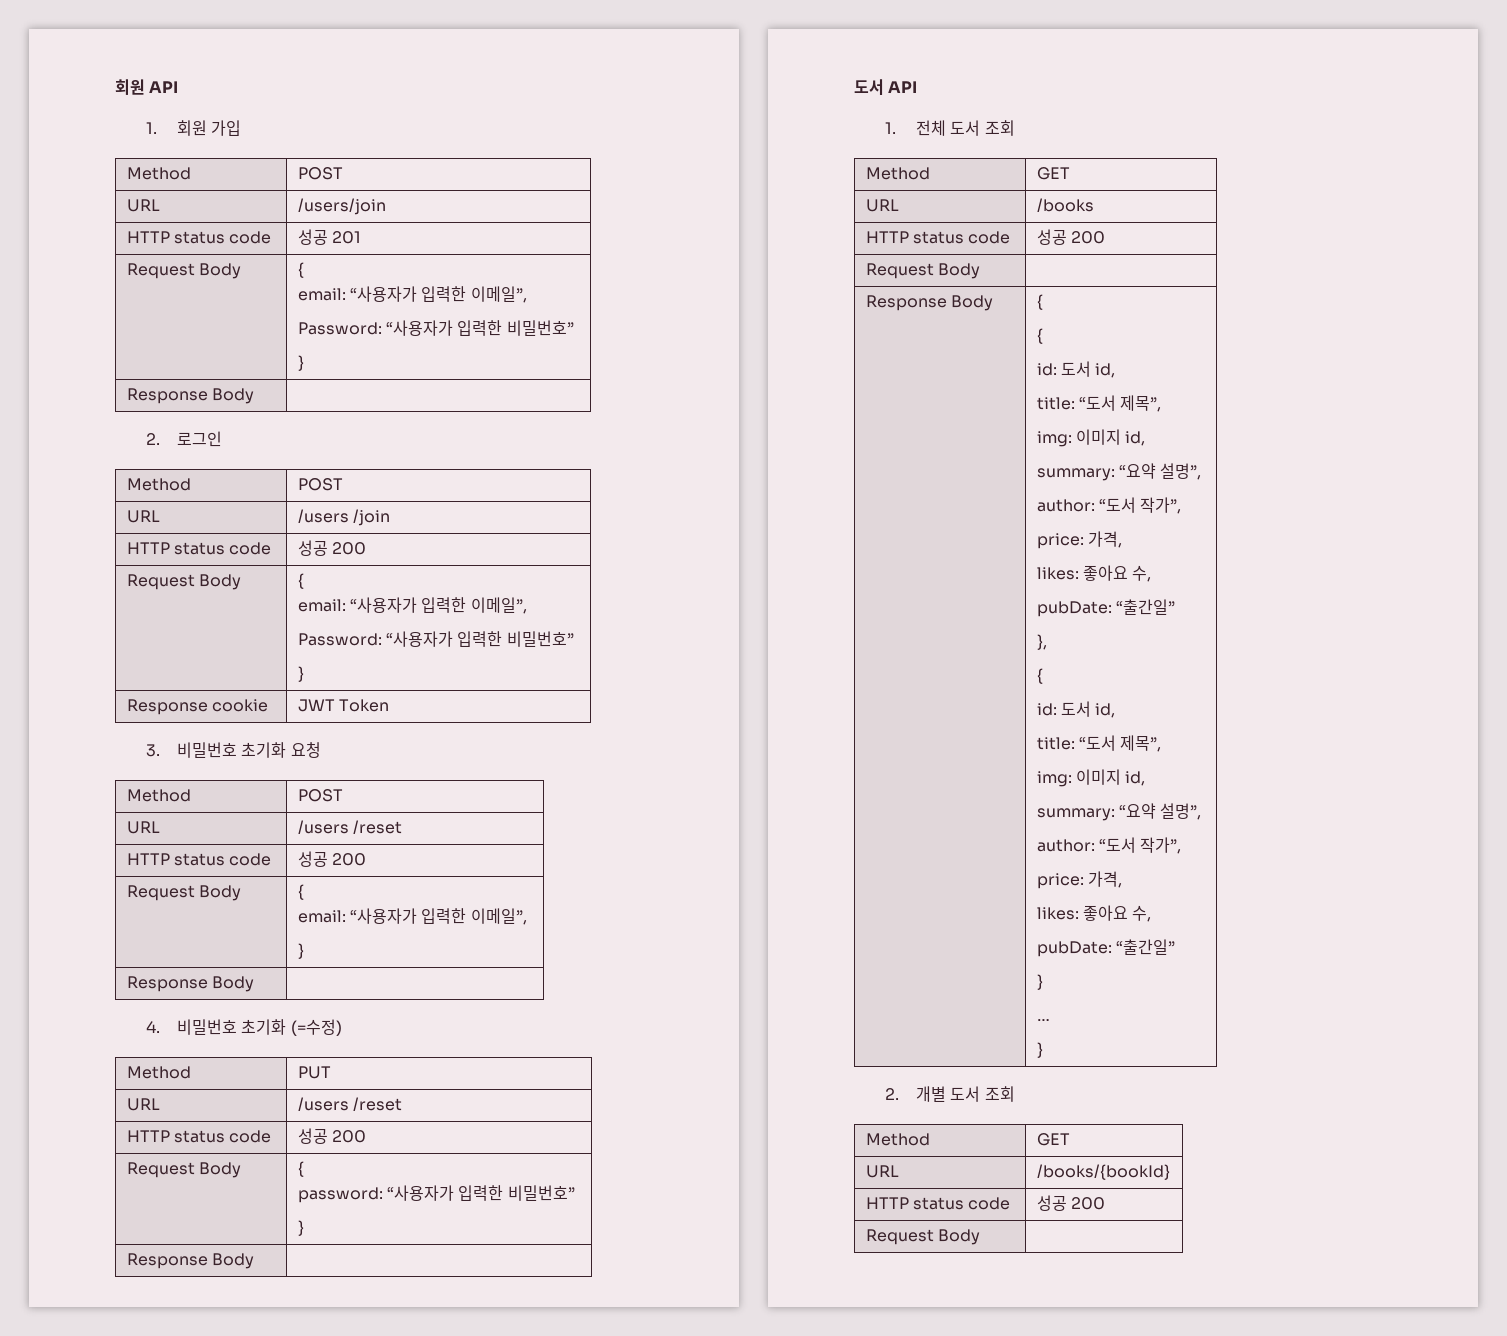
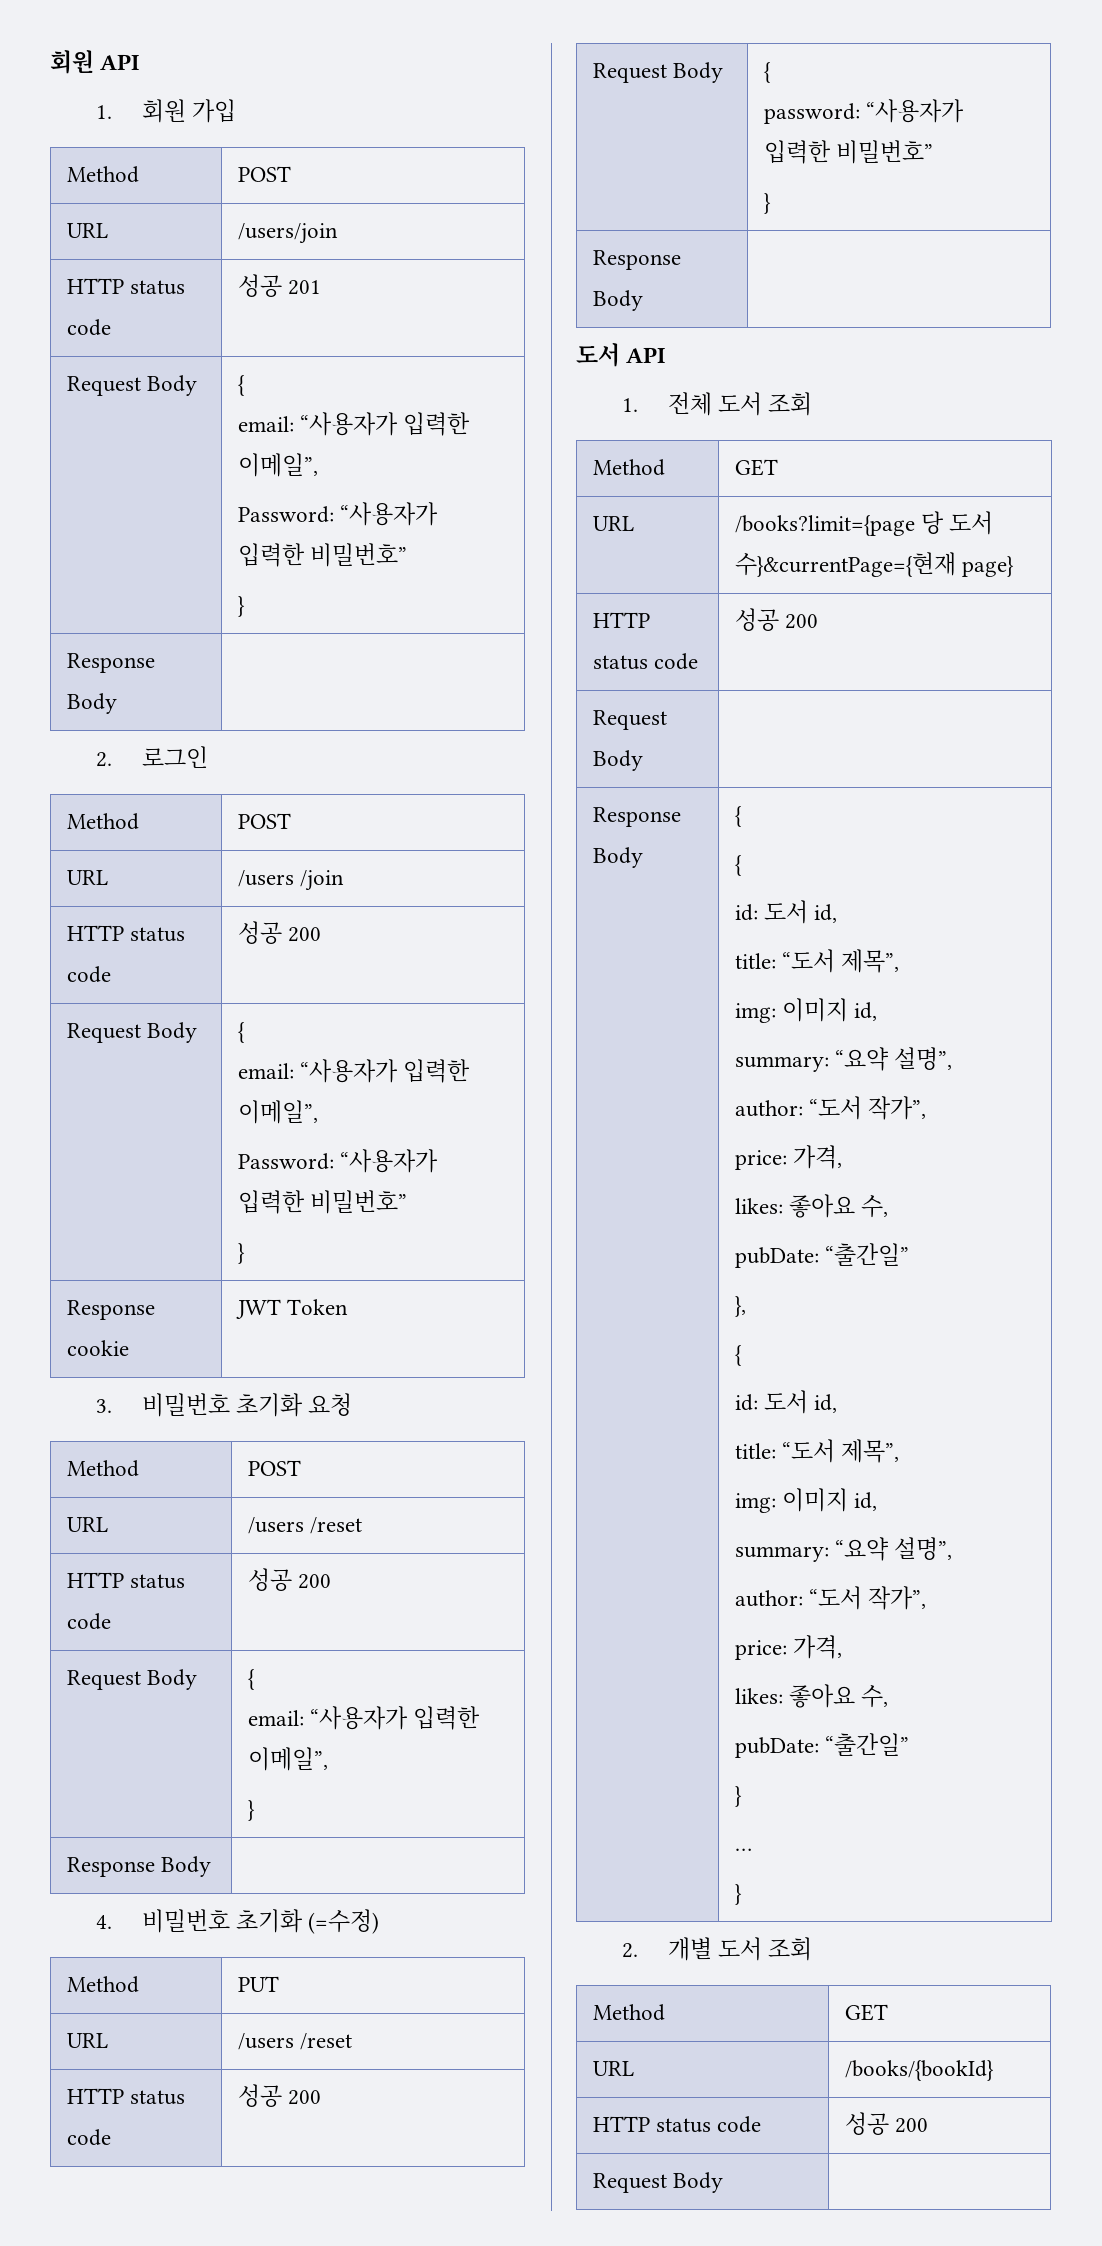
- URL | /books
+ URL | /books?limit={page 당 도서 수}&currentPage={현재 page}

